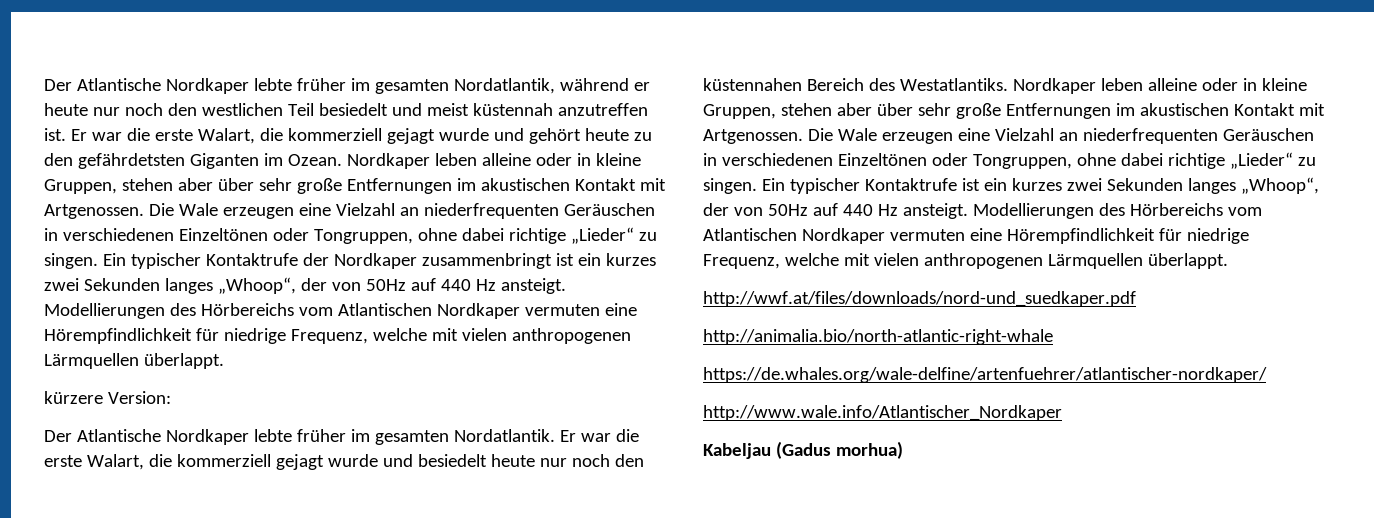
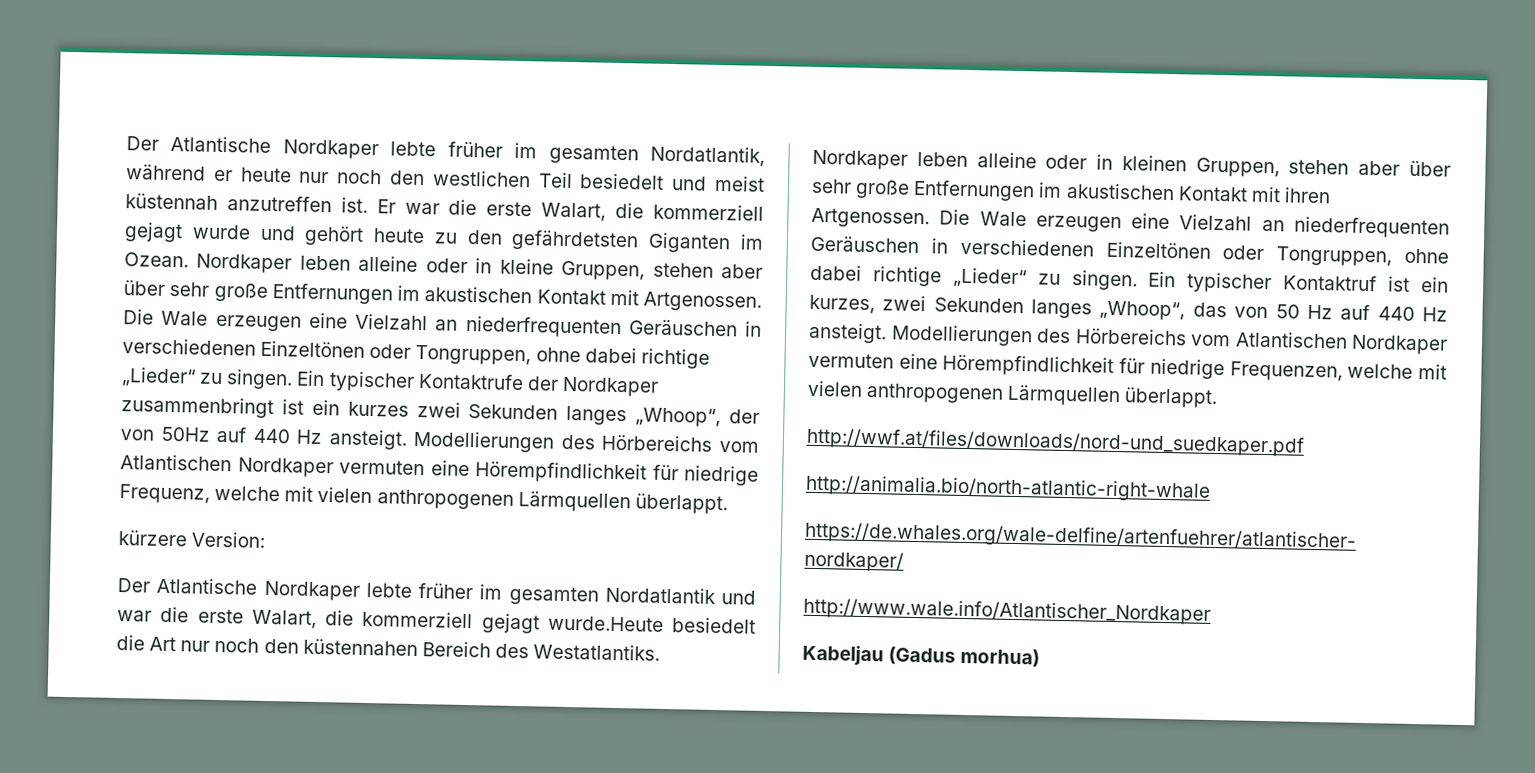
- Der Atlantische Nordkaper lebte früher im gesamten Nordatlantik. Er war die erste Walart, die kommerziell gejagt wurde und besiedelt heute nur noch den küstennahen Bereich des Westatlantiks. Nordkaper leben alleine oder in kleine Gruppen, stehen aber über sehr große Entfernungen im akustischen Kontakt mit Artgenossen.
+ Der Atlantische Nordkaper lebte früher im gesamten Nordatlantik und war die erste Walart, die kommerziell gejagt wurde.Heute besiedelt die Art nur noch den küstennahen Bereich des Westatlantiks. Nordkaper leben alleine oder in kleinen Gruppen, stehen aber über sehr große Entfernungen im akustischen Kontakt mit ihren Artgenossen.
- Ein typischer Kontaktrufe ist ein kurzes zwei Sekunden langes „Whoop“, der von 50Hz auf 440 Hz ansteigt. Modellierungen des Hörbereichs vom Atlantischen Nordkaper vermuten eine Hörempfindlichkeit für niedrige Frequenz, welche mit vielen anthropogenen Lärmquellen überlappt.
+ Ein typischer Kontaktruf ist ein kurzes, zwei Sekunden langes „Whoop“, das von 50 Hz auf 440 Hz ansteigt. Modellierungen des Hörbereichs vom Atlantischen Nordkaper vermuten eine Hörempfindlichkeit für niedrige Frequenzen, welche mit vielen anthropogenen Lärmquellen überlappt.

